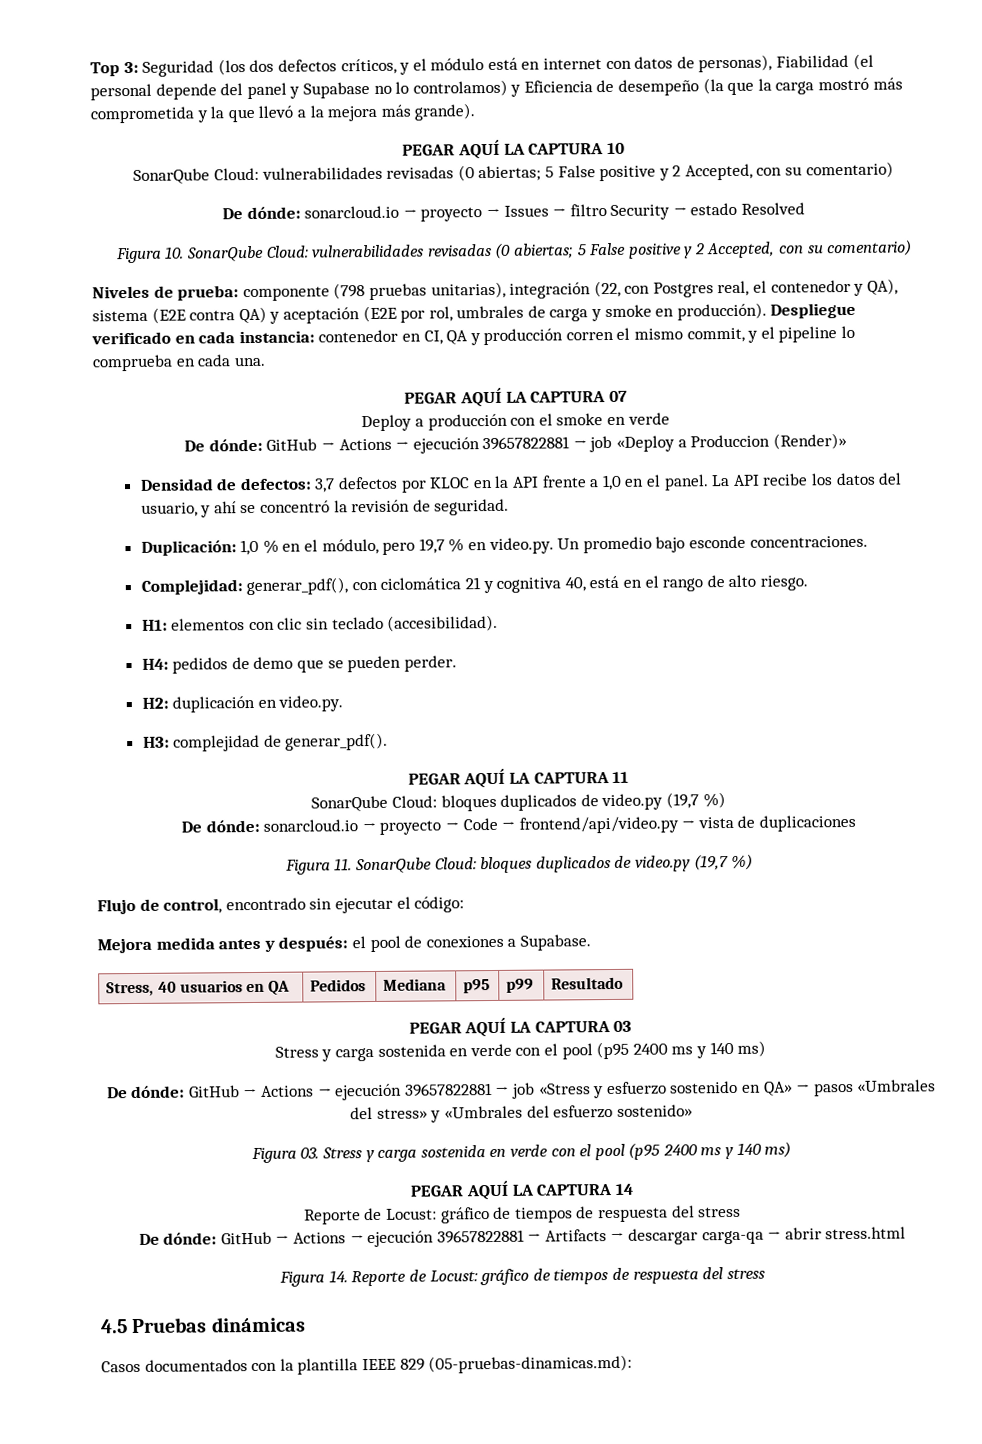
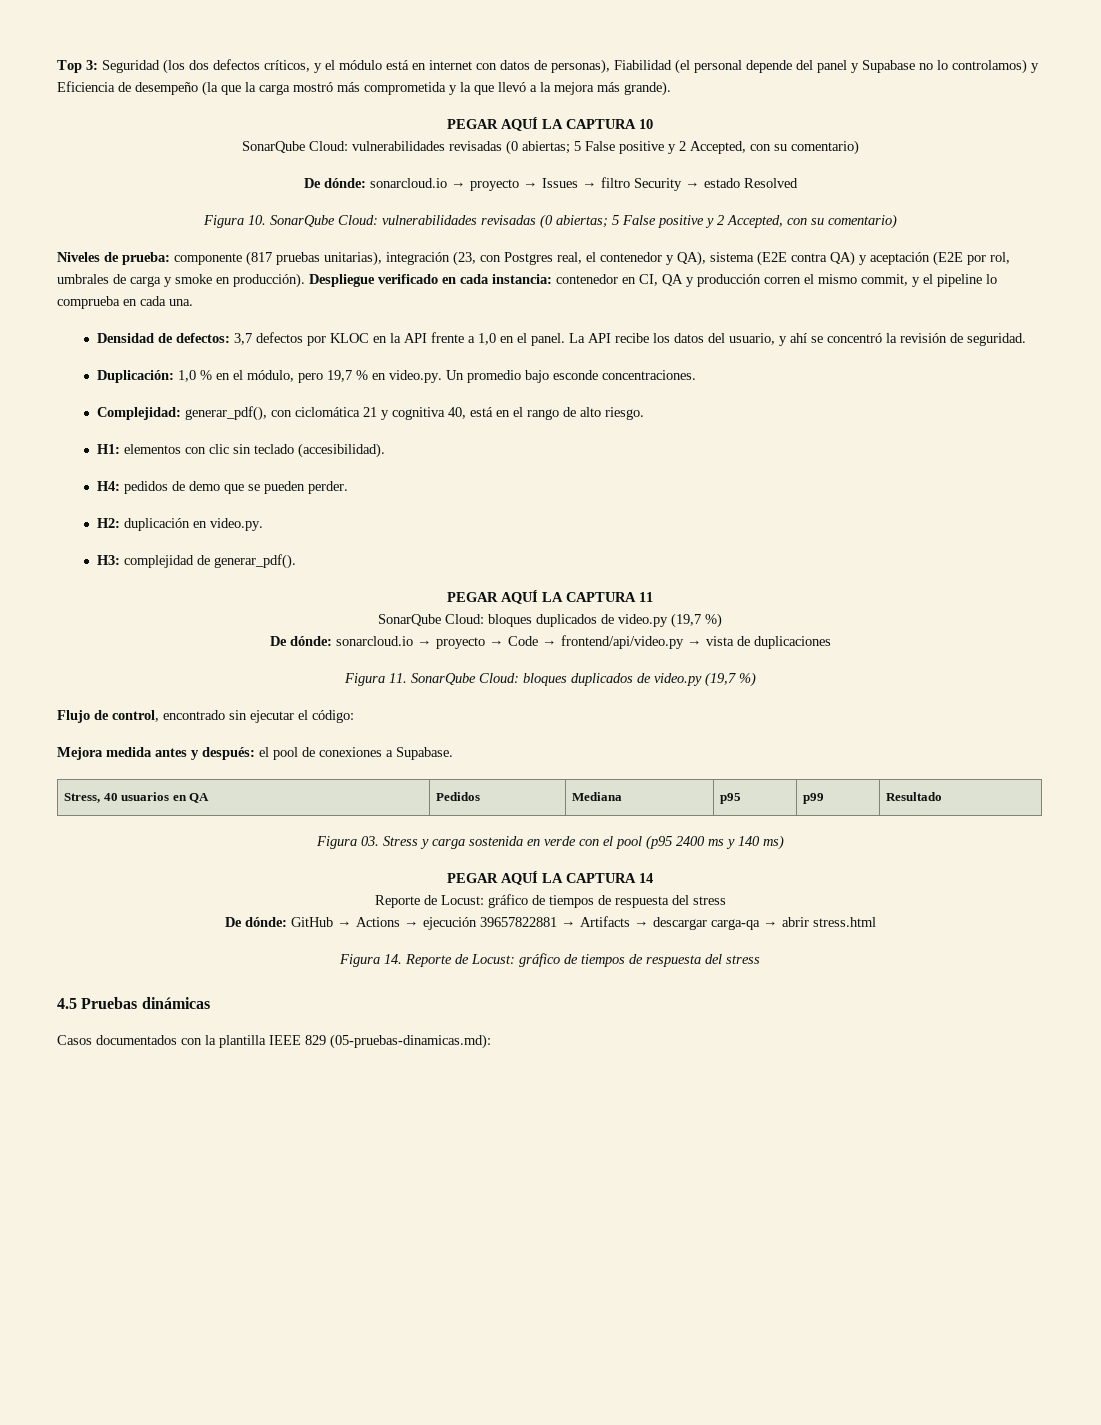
- Niveles de prueba: componente (798 pruebas unitarias), integración (22, con Postgres real, el contenedor y QA), sistema (E2E contra QA) y aceptación (E2E por rol, umbrales de carga y smoke en producción).
+ Niveles de prueba: componente (817 pruebas unitarias), integración (23, con Postgres real, el contenedor y QA), sistema (E2E contra QA) y aceptación (E2E por rol, umbrales de carga y smoke en producción).
- PEGAR AQUÍ LA CAPTURA 07
- Deploy a producción con el smoke en verde
- De dónde: GitHub → Actions → ejecución 39657822881 → job «Deploy a Produccion (Render)»
- PEGAR AQUÍ LA CAPTURA 03
- Stress y carga sostenida en verde con el pool (p95 2400 ms y 140 ms)
- De dónde: GitHub → Actions → ejecución 39657822881 → job «Stress y esfuerzo sostenido en QA» → pasos «Umbrales del stress» y «Umbrales del esfuerzo sostenido»

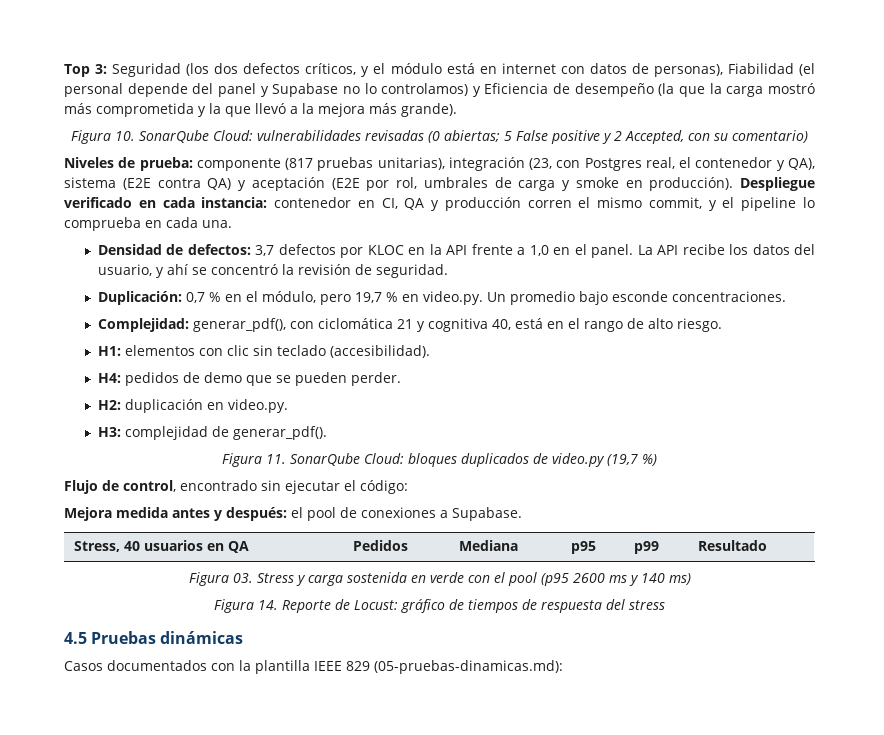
- PEGAR AQUÍ LA CAPTURA 10
- SonarQube Cloud: vulnerabilidades revisadas (0 abiertas; 5 False positive y 2 Accepted, con su comentario)
- De dónde: sonarcloud.io → proyecto → Issues → filtro Security → estado Resolved
- Duplicación: 1,0 % en el módulo, pero 19,7 % en video.py. Un promedio bajo esconde concentraciones.
+ Duplicación: 0,7 % en el módulo, pero 19,7 % en video.py. Un promedio bajo esconde concentraciones.
- PEGAR AQUÍ LA CAPTURA 11
- SonarQube Cloud: bloques duplicados de video.py (19,7 %)
- De dónde: sonarcloud.io → proyecto → Code → frontend/api/video.py → vista de duplicaciones
- Figura 03. Stress y carga sostenida en verde con el pool (p95 2400 ms y 140 ms)
+ Figura 03. Stress y carga sostenida en verde con el pool (p95 2600 ms y 140 ms)
- PEGAR AQUÍ LA CAPTURA 14
- Reporte de Locust: gráfico de tiempos de respuesta del stress
- De dónde: GitHub → Actions → ejecución 39657822881 → Artifacts → descargar carga-qa → abrir stress.html

